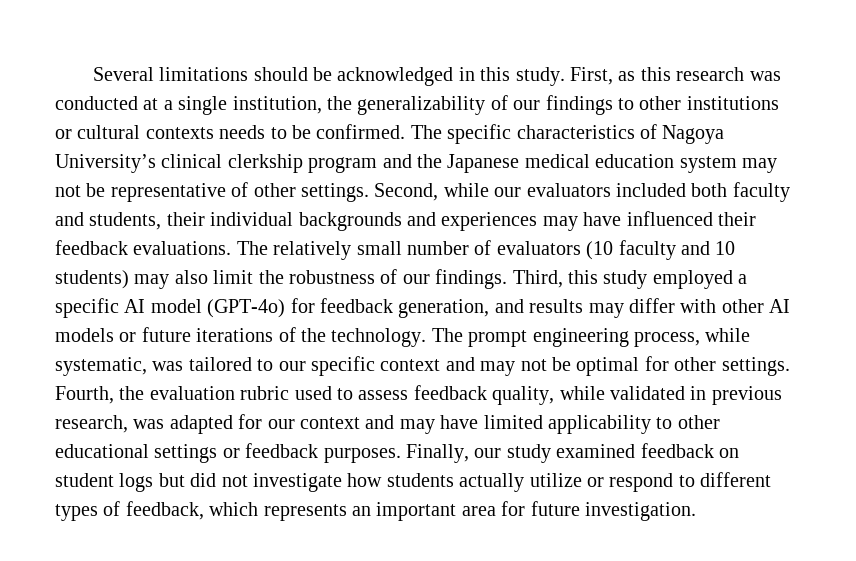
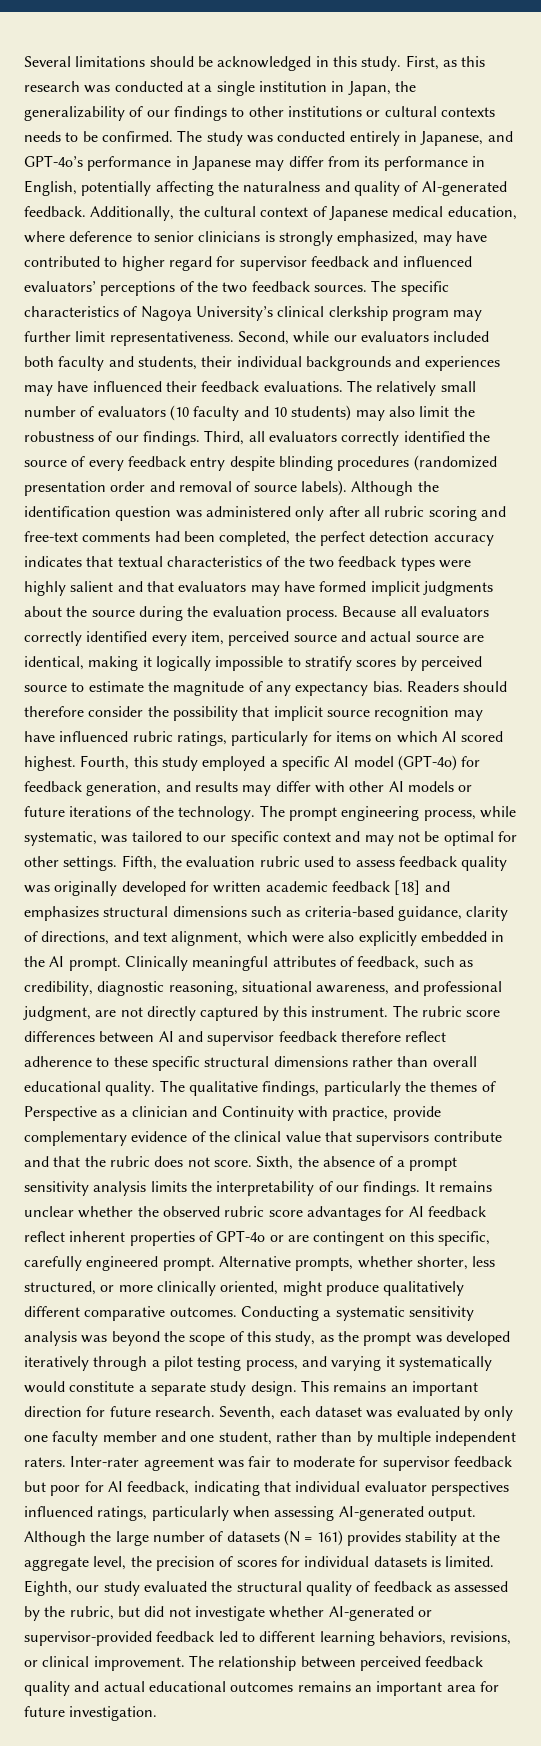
- First, as this research was conducted at a single institution, the generalizability of our findings to other institutions or cultural contexts needs to be confirmed.
+ First, as this research was conducted at a single institution in Japan, the generalizability of our findings to other institutions or cultural contexts needs to be confirmed.
- The specific characteristics of Nagoya University’s clinical clerkship program and the Japanese medical education system may not be representative of other settings.
+ The study was conducted entirely in Japanese, and GPT-4o’s performance in Japanese may differ from its performance in English, potentially affecting the naturalness and quality of AI-generated feedback. Additionally, the cultural context of Japanese medical education, where deference to senior clinicians is strongly emphasized, may have contributed to higher regard for supervisor feedback and influenced evaluators’ perceptions of the two feedback sources. The specific characteristics of Nagoya University’s clinical clerkship program may further limit representativeness.
- Third, this study employed a specific AI model (GPT-4o) for feedback generation, and results may differ with other AI models or future iterations of the technology.
+ Third, all evaluators correctly identified the source of every feedback entry despite blinding procedures (randomized presentation order and removal of source labels). Although the identification question was administered only after all rubric scoring and free-text comments had been completed, the perfect detection accuracy indicates that textual characteristics of the two feedback types were highly salient and that evaluators may have formed implicit judgments about the source during the evaluation process. Because all evaluators correctly identified every item, perceived source and actual source are identical, making it logically impossible to stratify scores by perceived source to estimate the magnitude of any expectancy bias. Readers should therefore consider the possibility that implicit source recognition may have influenced rubric ratings, particularly for items on which AI scored highest. Fourth, this study employed a specific AI model (GPT-4o) for feedback generation, and results may differ with other AI models or future iterations of the technology.
- Fourth, the evaluation rubric used to assess feedback quality, while validated in previous research, was adapted for our context and may have limited applicability to other educational settings or feedback purposes. Finally, our study examined feedback on student logs but did not investigate how students actually utilize or respond to different types of feedback, which represents an important area for future investigation.
+ Fifth, the evaluation rubric used to assess feedback quality was originally developed for written academic feedback [18] and emphasizes structural dimensions such as criteria-based guidance, clarity of directions, and text alignment, which were also explicitly embedded in the AI prompt. Clinically meaningful attributes of feedback, such as credibility, diagnostic reasoning, situational awareness, and professional judgment, are not directly captured by this instrument. The rubric score differences between AI and supervisor feedback therefore reflect adherence to these specific structural dimensions rather than overall educational quality. The qualitative findings, particularly the themes of Perspective as a clinician and Continuity with practice, provide complementary evidence of the clinical value that supervisors contribute and that the rubric does not score. Sixth, the absence of a prompt sensitivity analysis limits the interpretability of our findings. It remains unclear whether the observed rubric score advantages for AI feedback reflect inherent properties of GPT-4o or are contingent on this specific, carefully engineered prompt. Alternative prompts, whether shorter, less structured, or more clinically oriented, might produce qualitatively different comparative outcomes. Conducting a systematic sensitivity analysis was beyond the scope of this study, as the prompt was developed iteratively through a pilot testing process, and varying it systematically would constitute a separate study design. This remains an important direction for future research. Seventh, each dataset was evaluated by only one faculty member and one student, rather than by multiple independent raters. Inter-rater agreement was fair to moderate for supervisor feedback but poor for AI feedback, indicating that individual evaluator perspectives influenced ratings, particularly when assessing AI-generated output. Although the large number of datasets (N = 161) provides stability at the aggregate level, the precision of scores for individual datasets is limited. Eighth, our study evaluated the structural quality of feedback as assessed by the rubric, but did not investigate whether AI-generated or supervisor-provided feedback led to different learning behaviors, revisions, or clinical improvement. The relationship between perceived feedback quality and actual educational outcomes remains an important area for future investigation.

